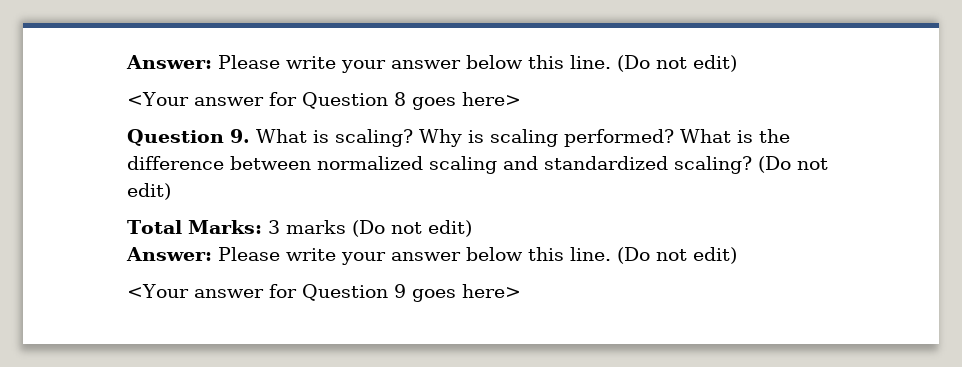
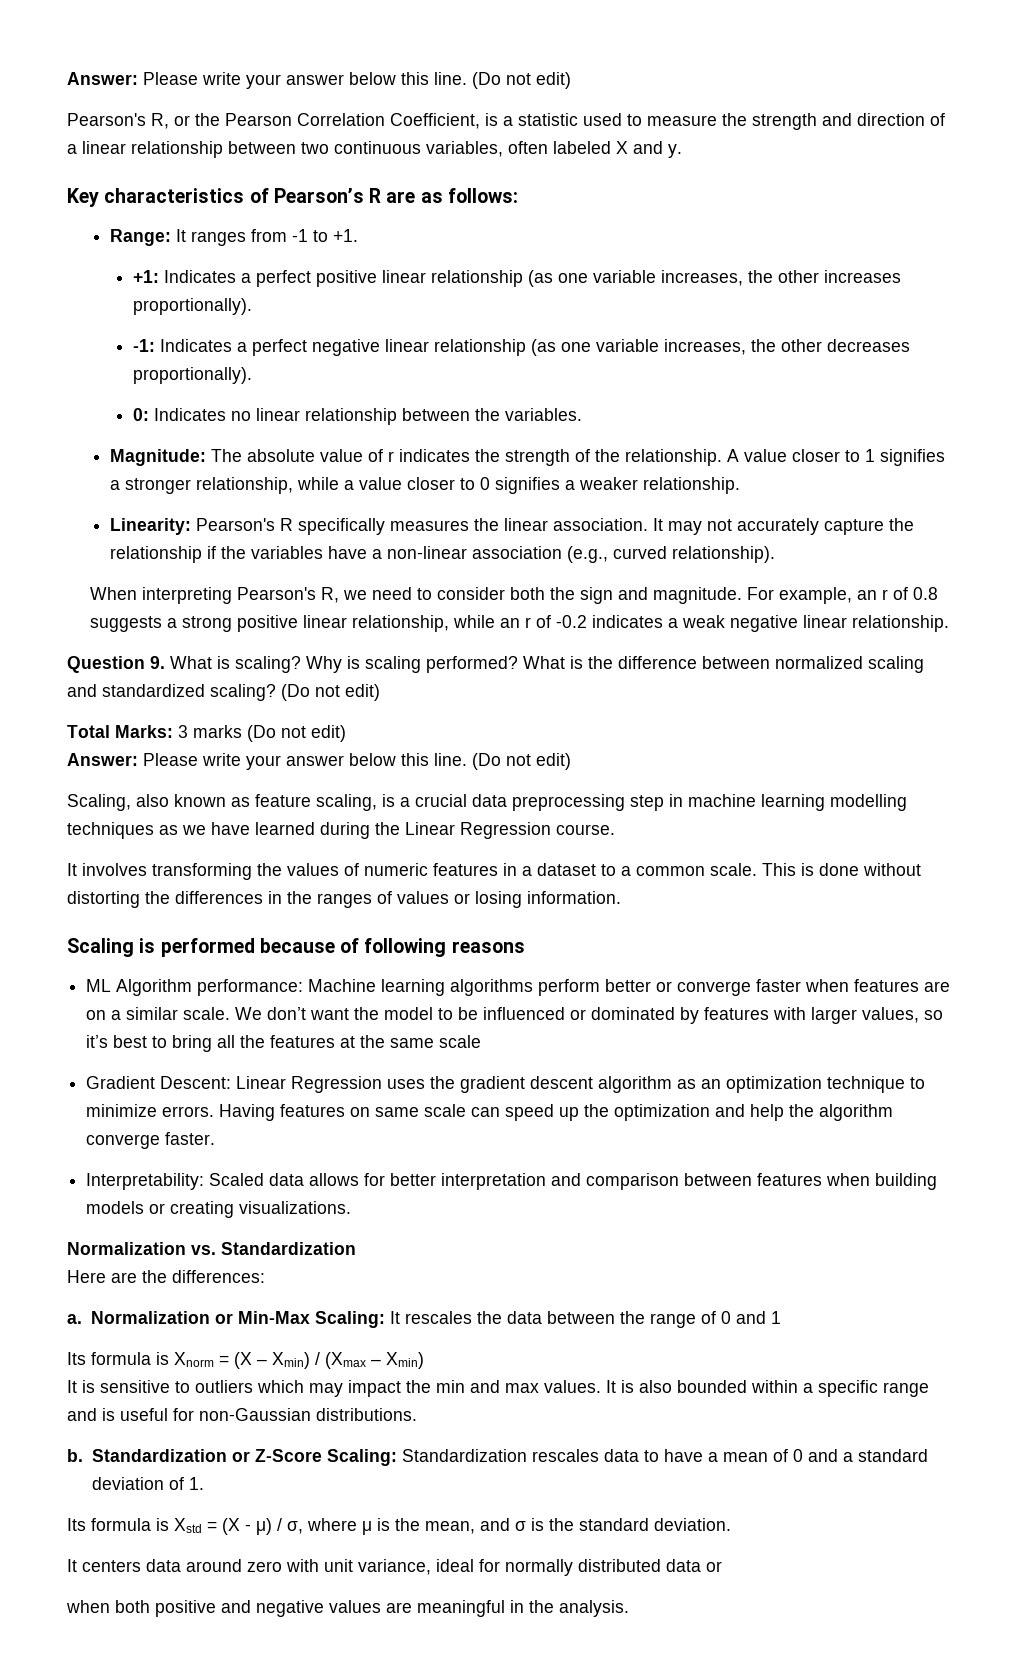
- <Your answer for Question 8 goes here>
+ Pearson's R, or the Pearson Correlation Coefficient, is a statistic used to measure the strength and direction of a linear relationship between two continuous variables, often labeled X and y.
+ Key characteristics of Pearson’s R are as follows:
+ Range: It ranges from -1 to +1.
+ +1: Indicates a perfect positive linear relationship (as one variable increases, the other increases proportionally).
+ -1: Indicates a perfect negative linear relationship (as one variable increases, the other decreases proportionally).
+ 0: Indicates no linear relationship between the variables.
+ Magnitude: The absolute value of r indicates the strength of the relationship. A value closer to 1 signifies a stronger relationship, while a value closer to 0 signifies a weaker relationship.
+ Linearity: Pearson's R specifically measures the linear association. It may not accurately capture the relationship if the variables have a non-linear association (e.g., curved relationship).
+ When interpreting Pearson's R, we need to consider both the sign and magnitude. For example, an r of 0.8 suggests a strong positive linear relationship, while an r of -0.2 indicates a weak negative linear relationship.
- <Your answer for Question 9 goes here>
+ Scaling, also known as feature scaling, is a crucial data preprocessing step in machine learning modelling techniques as we have learned during the Linear Regression course.
+ It involves transforming the values of numeric features in a dataset to a common scale. This is done without distorting the differences in the ranges of values or losing information.
+ Scaling is performed because of following reasons
+ ML Algorithm performance: Machine learning algorithms perform better or converge faster when features are on a similar scale. We don’t want the model to be influenced or dominated by features with larger values, so it’s best to bring all the features at the same scale
+ Gradient Descent: Linear Regression uses the gradient descent algorithm as an optimization technique to minimize errors. Having features on same scale can speed up the optimization and help the algorithm converge faster.
+ Interpretability: Scaled data allows for better interpretation and comparison between features when building models or creating visualizations.
+ Normalization vs. Standardization
+ Here are the differences:
+ a. Normalization or Min-Max Scaling: It rescales the data between the range of 0 and 1
+ Its formula is Xnorm = (X – Xmin) / (Xmax – Xmin)
+ It is sensitive to outliers which may impact the min and max values. It is also bounded within a specific range and is useful for non-Gaussian distributions.
+ b. Standardization or Z-Score Scaling: Standardization rescales data to have a mean of 0 and a standard deviation of 1.
+ Its formula is Xstd = (X - μ) / σ, where μ is the mean, and σ is the standard deviation.
+ It centers data around zero with unit variance, ideal for normally distributed data or
+ when both positive and negative values are meaningful in the analysis.

